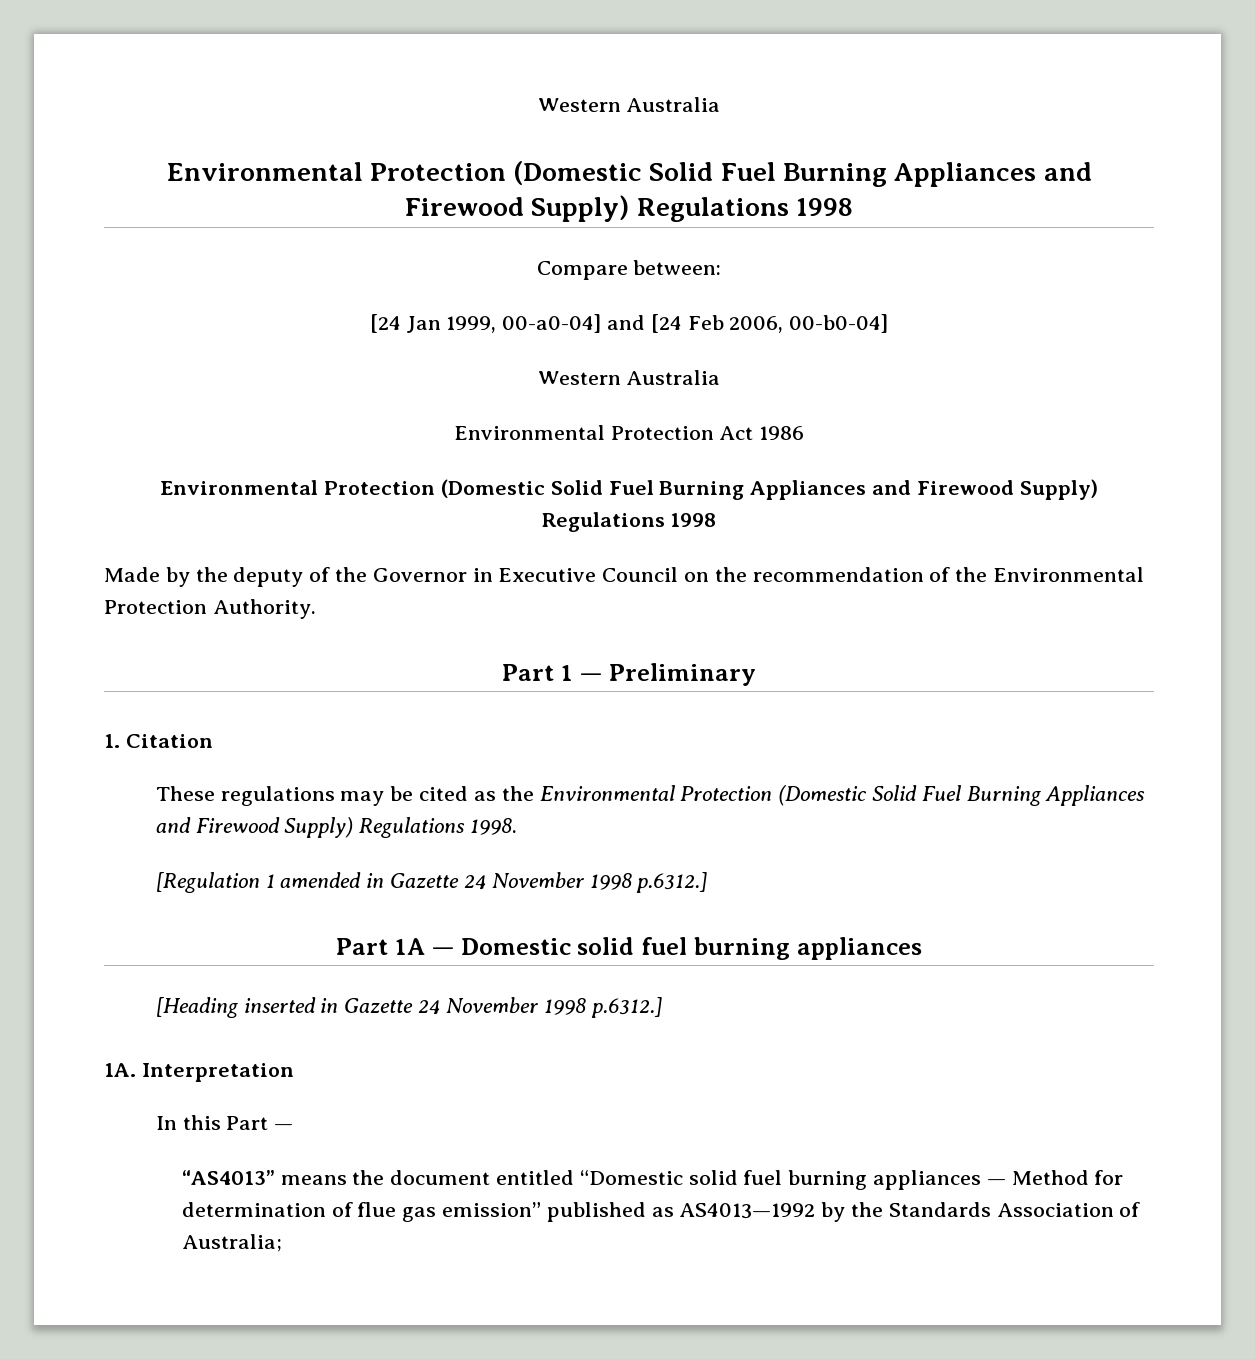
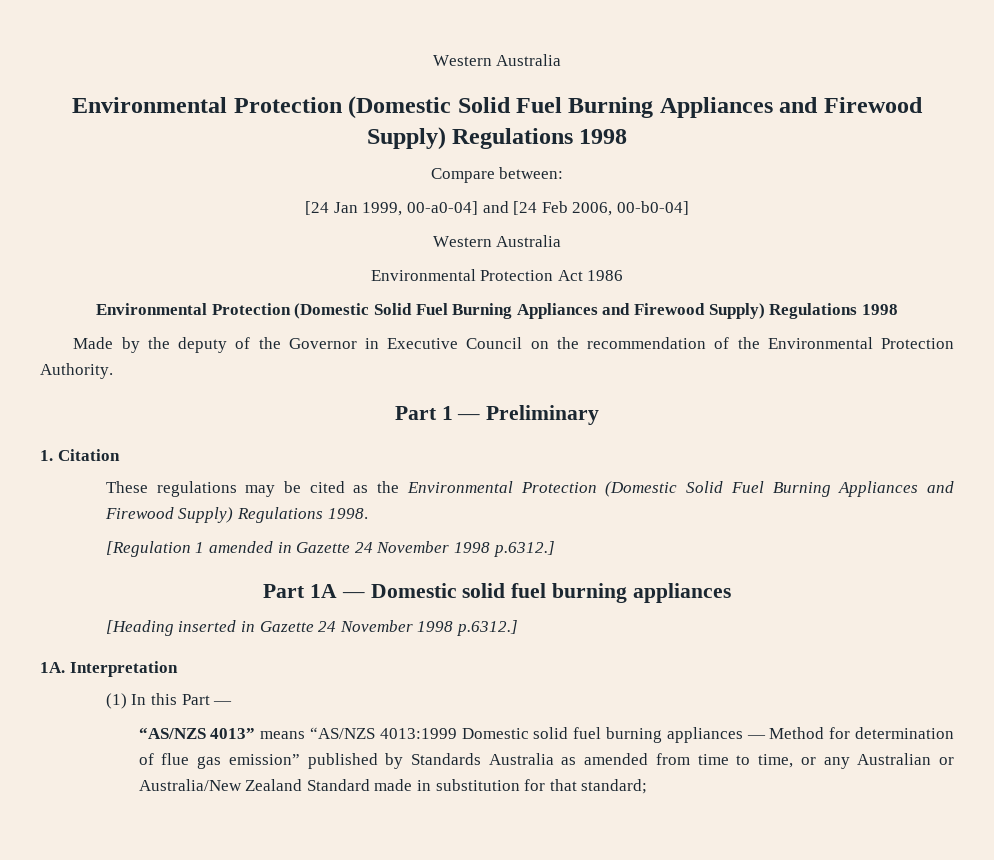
- In this Part —
+ (1) In this Part —
- “AS4013” means the document entitled “Domestic solid fuel burning appliances — Method for determination of flue gas emission” published as AS4013—1992 by the Standards Association of Australia;
+ “AS/NZS 4013” means “AS/NZS 4013:1999 Domestic solid fuel burning appliances — Method for determination of flue gas emission” published by Standards Australia as amended from time to time, or any Australian or Australia/New Zealand Standard made in substitution for that standard;

